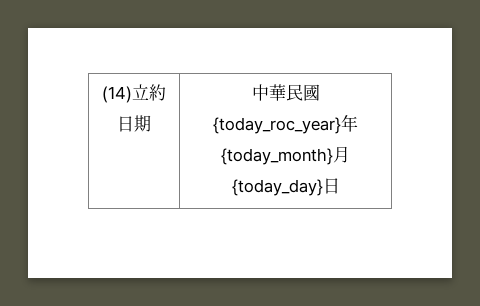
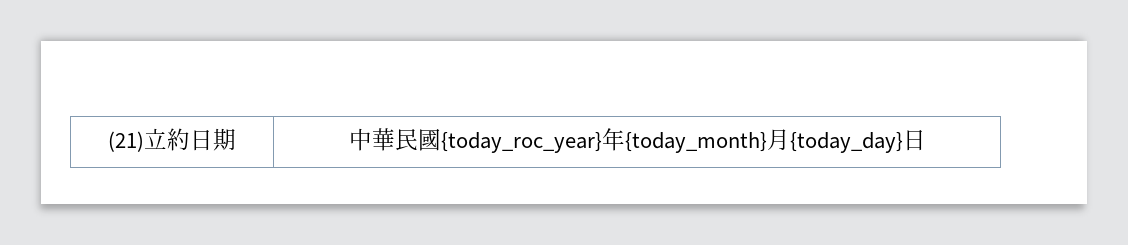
- (14)立約日期 | 中華民國{today_roc_year}年{today_month}月{today_day}日
+ (21)立約日期 | 中華民國{today_roc_year}年{today_month}月{today_day}日

